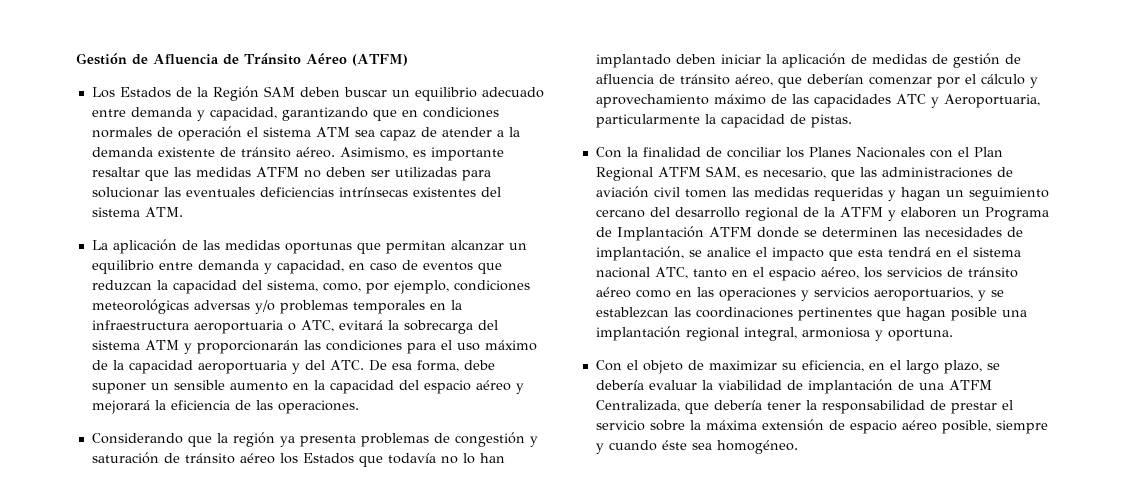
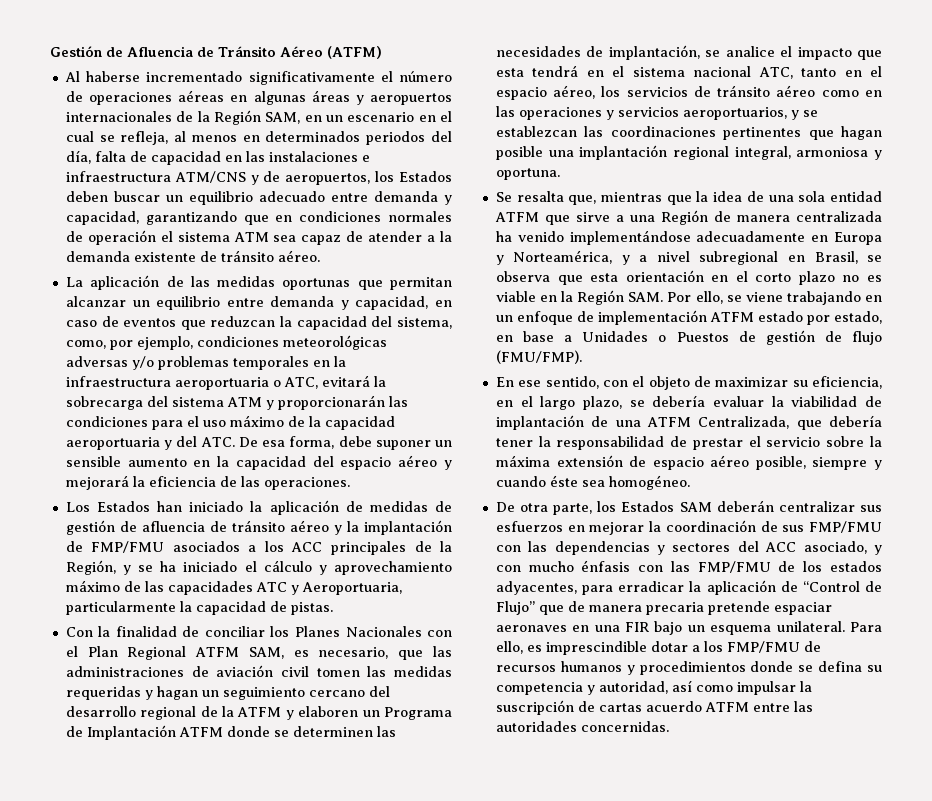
- Los Estados de la Región SAM deben buscar un equilibrio adecuado entre demanda y capacidad, garantizando que en condiciones normales de operación el sistema ATM sea capaz de atender a la demanda existente de tránsito aéreo. Asimismo, es importante resaltar que las medidas ATFM no deben ser utilizadas para solucionar las eventuales deficiencias intrínsecas existentes del sistema ATM.
+ Al haberse incrementado significativamente el número de operaciones aéreas en algunas áreas y aeropuertos internacionales de la Región SAM, en un escenario en el cual se refleja, al menos en determinados periodos del día, falta de capacidad en las instalaciones e infraestructura ATM/CNS y de aeropuertos, los Estados deben buscar un equilibrio adecuado entre demanda y capacidad, garantizando que en condiciones normales de operación el sistema ATM sea capaz de atender a la demanda existente de tránsito aéreo.
- Considerando que la región ya presenta problemas de congestión y saturación de tránsito aéreo los Estados que todavía no lo han implantado deben iniciar la aplicación de medidas de gestión de afluencia de tránsito aéreo, que deberían comenzar por el cálculo y aprovechamiento máximo de las capacidades ATC y Aeroportuaria, particularmente la capacidad de pistas.
+ Los Estados han iniciado la aplicación de medidas de gestión de afluencia de tránsito aéreo y la implantación de FMP/FMU asociados a los ACC principales de la Región, y se ha iniciado el cálculo y aprovechamiento máximo de las capacidades ATC y Aeroportuaria, particularmente la capacidad de pistas.
- Con el objeto de maximizar su eficiencia, en el largo plazo, se debería evaluar la viabilidad de implantación de una ATFM Centralizada, que debería tener la responsabilidad de prestar el servicio sobre la máxima extensión de espacio aéreo posible, siempre y cuando éste sea homogéneo.
+ Se resalta que, mientras que la idea de una sola entidad ATFM que sirve a una Región de manera centralizada ha venido implementándose adecuadamente en Europa y Norteamérica, y a nivel subregional en Brasil, se observa que esta orientación en el corto plazo no es viable en la Región SAM. Por ello, se viene trabajando en un enfoque de implementación ATFM estado por estado, en base a Unidades o Puestos de gestión de flujo (FMU/FMP).
+ En ese sentido, con el objeto de maximizar su eficiencia, en el largo plazo, se debería evaluar la viabilidad de implantación de una ATFM Centralizada, que debería tener la responsabilidad de prestar el servicio sobre la máxima extensión de espacio aéreo posible, siempre y cuando éste sea homogéneo.
+ De otra parte, los Estados SAM deberán centralizar sus esfuerzos en mejorar la coordinación de sus FMP/FMU con las dependencias y sectores del ACC asociado, y con mucho énfasis con las FMP/FMU de los estados adyacentes, para erradicar la aplicación de “Control de Flujo” que de manera precaria pretende espaciar aeronaves en una FIR bajo un esquema unilateral. Para ello, es imprescindible dotar a los FMP/FMU de recursos humanos y procedimientos donde se defina su competencia y autoridad, así como impulsar la suscripción de cartas acuerdo ATFM entre las autoridades concernidas.

